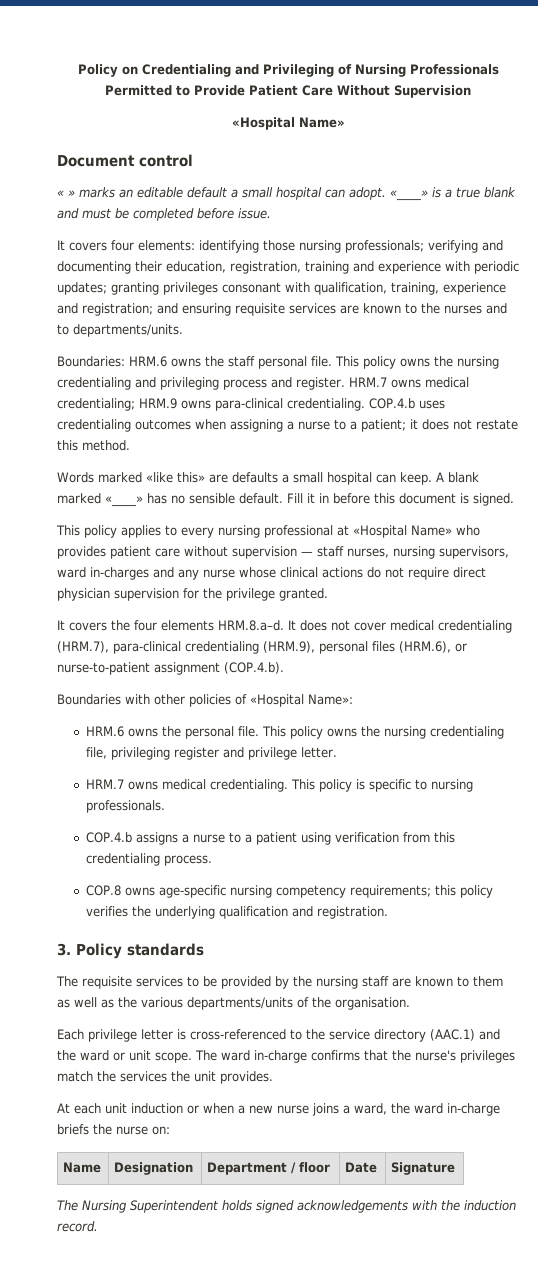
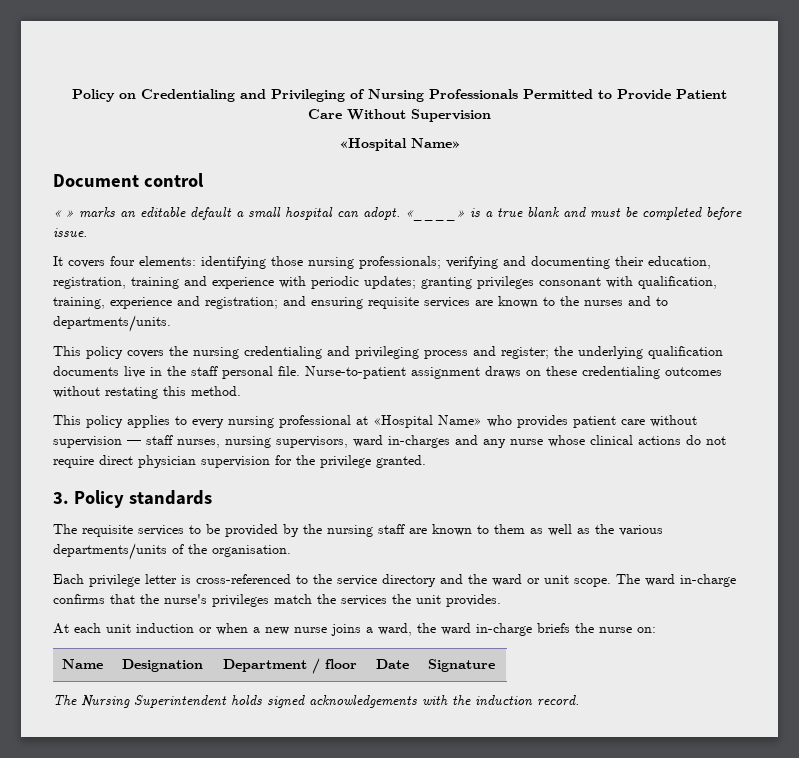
- Boundaries: HRM.6 owns the staff personal file. This policy owns the nursing credentialing and privileging process and register. HRM.7 owns medical credentialing; HRM.9 owns para-clinical credentialing. COP.4.b uses credentialing outcomes when assigning a nurse to a patient; it does not restate this method.
- Words marked «like this» are defaults a small hospital can keep. A blank marked «____» has no sensible default. Fill it in before this document is signed.
+ This policy covers the nursing credentialing and privileging process and register; the underlying qualification documents live in the staff personal file. Nurse-to-patient assignment draws on these credentialing outcomes without restating this method.
- It covers the four elements HRM.8.a–d. It does not cover medical credentialing (HRM.7), para-clinical credentialing (HRM.9), personal files (HRM.6), or nurse-to-patient assignment (COP.4.b).
- Boundaries with other policies of «Hospital Name»:
- HRM.6 owns the personal file. This policy owns the nursing credentialing file, privileging register and privilege letter.
- HRM.7 owns medical credentialing. This policy is specific to nursing professionals.
- COP.4.b assigns a nurse to a patient using verification from this credentialing process.
- COP.8 owns age-specific nursing competency requirements; this policy verifies the underlying qualification and registration.
- Each privilege letter is cross-referenced to the service directory (AAC.1) and the ward or unit scope.
+ Each privilege letter is cross-referenced to the service directory and the ward or unit scope.

